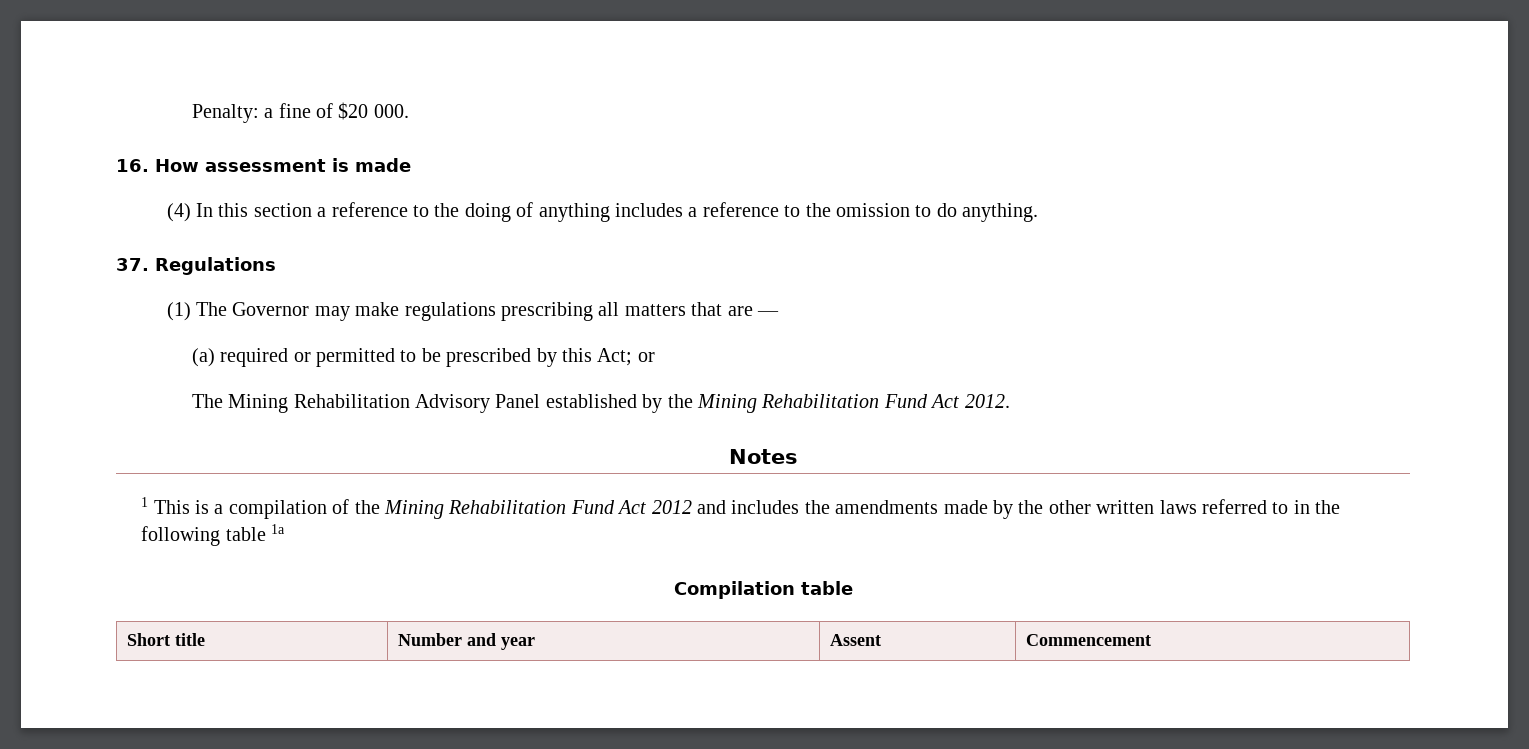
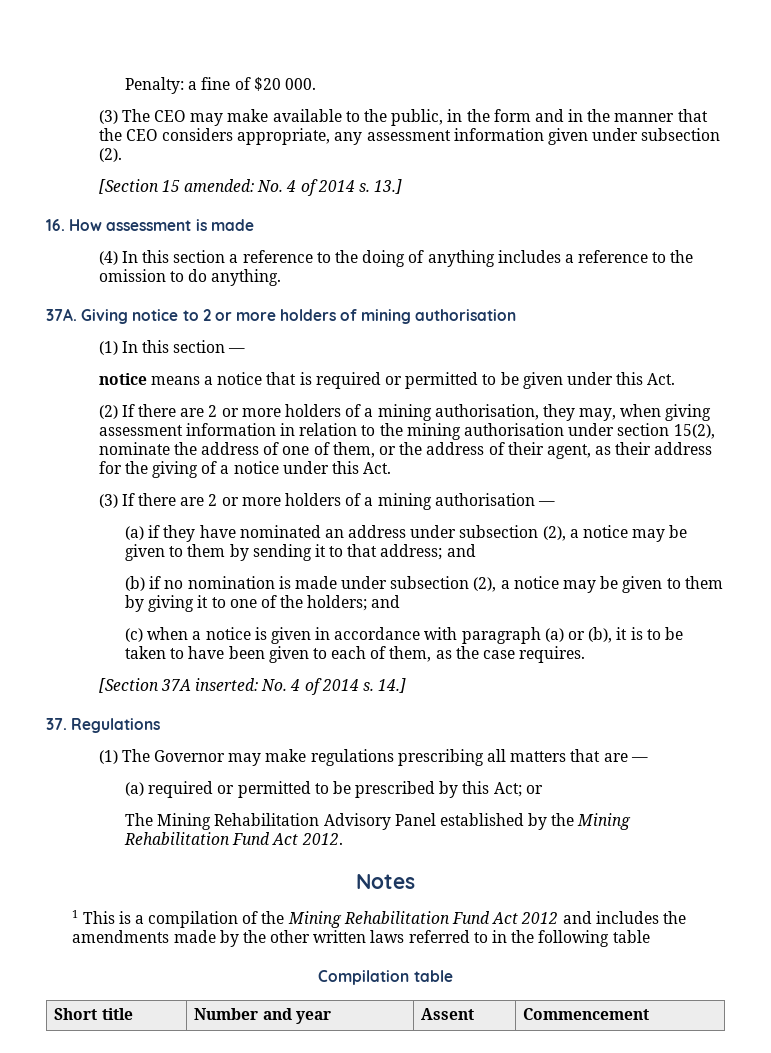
+ (3) The CEO may make available to the public, in the form and in the manner that the CEO considers appropriate, any assessment information given under subsection (2).
+ [Section 15 amended: No. 4 of 2014 s. 13.]
+ 37A. Giving notice to 2 or more holders of mining authorisation
+ (1) In this section —
+ notice means a notice that is required or permitted to be given under this Act.
+ (2) If there are 2 or more holders of a mining authorisation, they may, when giving assessment information in relation to the mining authorisation under section 15(2), nominate the address of one of them, or the address of their agent, as their address for the giving of a notice under this Act.
+ (3) If there are 2 or more holders of a mining authorisation —
+ (a) if they have nominated an address under subsection (2), a notice may be given to them by sending it to that address; and
+ (b) if no nomination is made under subsection (2), a notice may be given to them by giving it to one of the holders; and
+ (c) when a notice is given in accordance with paragraph (a) or (b), it is to be taken to have been given to each of them, as the case requires.
+ [Section 37A inserted: No. 4 of 2014 s. 14.]
- 1 This is a compilation of the Mining Rehabilitation Fund Act 2012 and includes the amendments made by the other written laws referred to in the following table 1a
+ 1 This is a compilation of the Mining Rehabilitation Fund Act 2012 and includes the amendments made by the other written laws referred to in the following table

